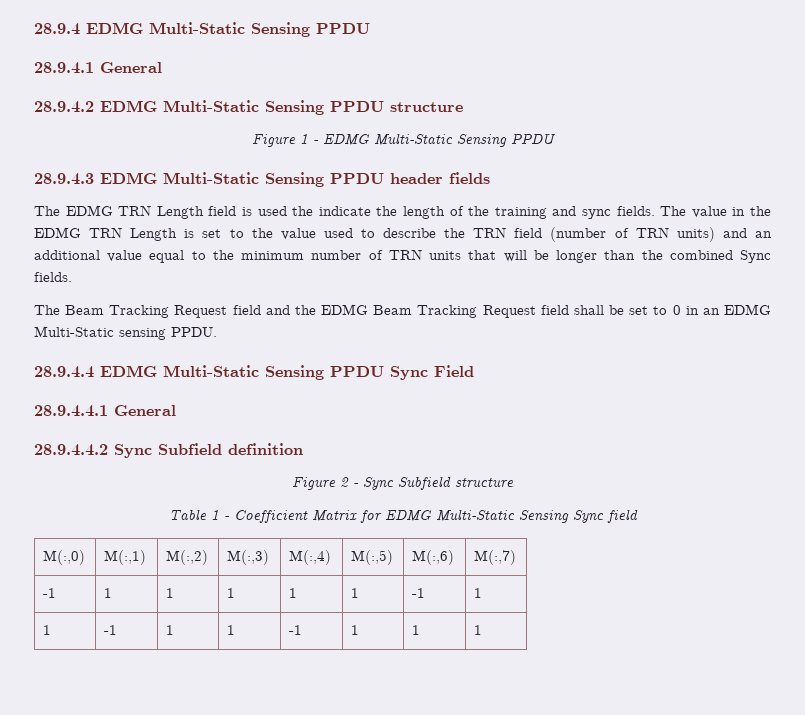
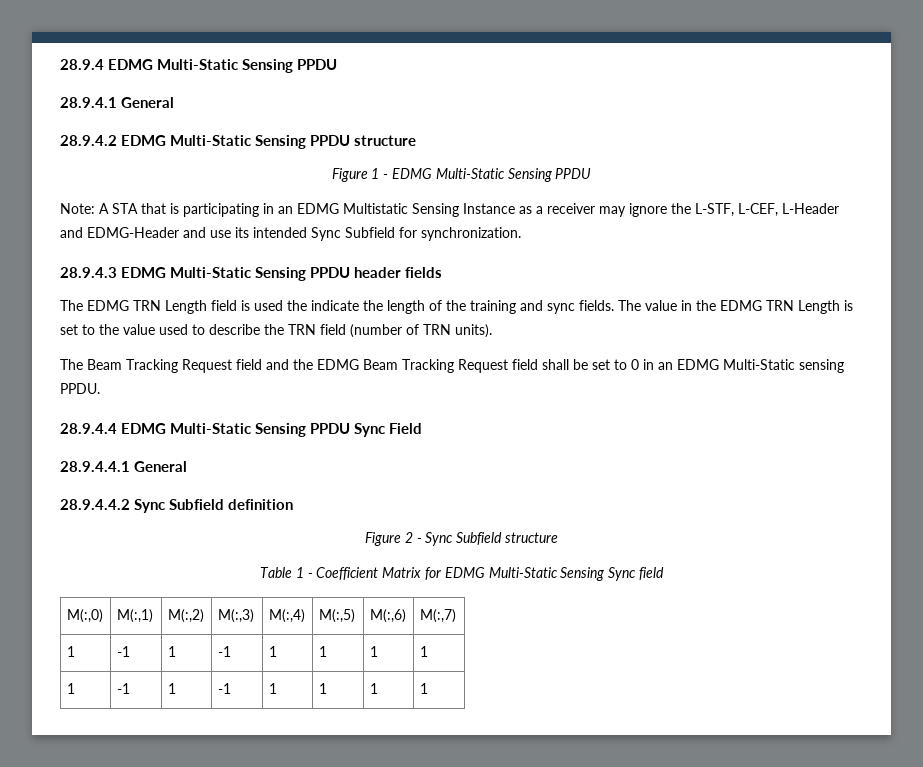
+ Note: A STA that is participating in an EDMG Multistatic Sensing Instance as a receiver may ignore the L-STF, L-CEF, L-Header and EDMG-Header and use its intended Sync Subfield for synchronization.
- The value in the EDMG TRN Length is set to the value used to describe the TRN field (number of TRN units) and an additional value equal to the minimum number of TRN units that will be longer than the combined Sync fields.
+ The value in the EDMG TRN Length is set to the value used to describe the TRN field (number of TRN units).
  M(:,0) | M(:,1) | M(:,2) | M(:,3) | M(:,4) | M(:,5) | M(:,6) | M(:,7)
- -1 | 1 | 1 | 1 | 1 | 1 | -1 | 1
- 1 | -1 | 1 | 1 | -1 | 1 | 1 | 1
+ 1 | -1 | 1 | -1 | 1 | 1 | 1 | 1
+ 1 | -1 | 1 | -1 | 1 | 1 | 1 | 1

